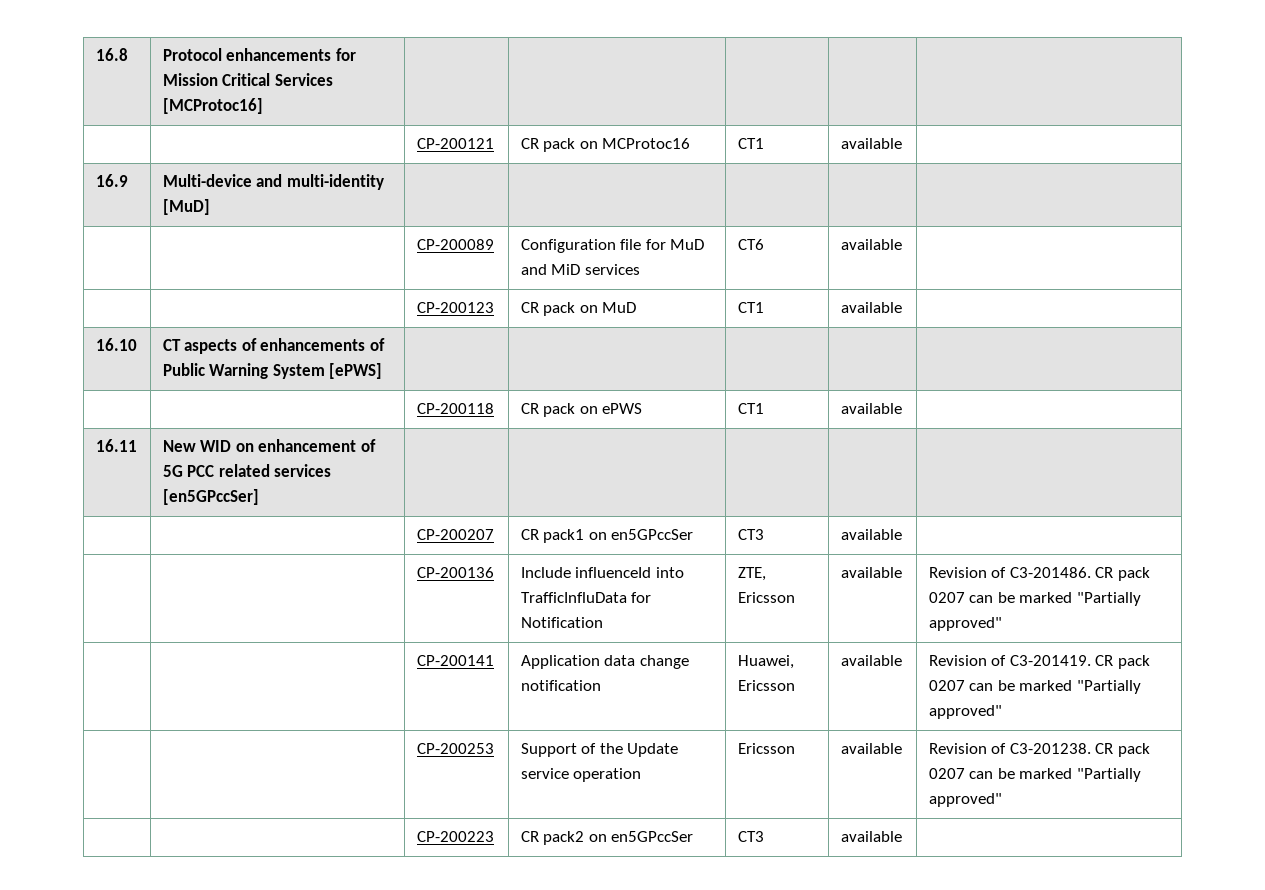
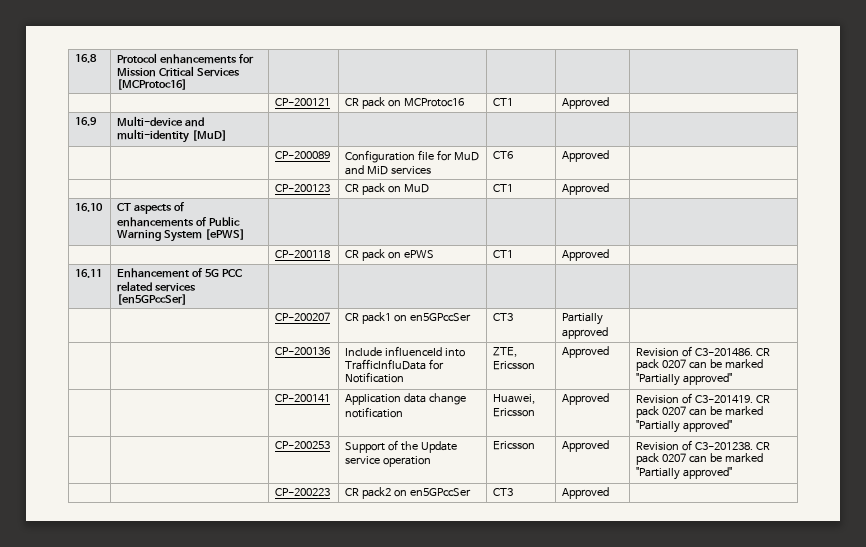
- | | CP-200121 | CR pack on MCProtoc16 | CT1 | available |
+ | | CP-200121 | CR pack on MCProtoc16 | CT1 | Approved |
- | | CP-200089 | Configuration file for MuD and MiD services | CT6 | available |
+ | | CP-200089 | Configuration file for MuD and MiD services | CT6 | Approved |
- | | CP-200123 | CR pack on MuD | CT1 | available |
+ | | CP-200123 | CR pack on MuD | CT1 | Approved |
- | | CP-200118 | CR pack on ePWS | CT1 | available |
+ | | CP-200118 | CR pack on ePWS | CT1 | Approved |
- 16.11 | New WID on enhancement of 5G PCC related services [en5GPccSer] | | | | |
+ 16.11 | Enhancement of 5G PCC related services [en5GPccSer] | | | | |
- | | CP-200207 | CR pack1 on en5GPccSer | CT3 | available |
+ | | CP-200207 | CR pack1 on en5GPccSer | CT3 | Partially approved |
- | | CP-200136 | Include influenceId into TrafficInfluData for Notification | ZTE, Ericsson | available | Revision of C3-201486. CR pack 0207 can be marked "Partially approved"
+ | | CP-200136 | Include influenceId into TrafficInfluData for Notification | ZTE, Ericsson | Approved | Revision of C3-201486. CR pack 0207 can be marked "Partially approved"
- | | CP-200141 | Application data change notification | Huawei, Ericsson | available | Revision of C3-201419. CR pack 0207 can be marked "Partially approved"
+ | | CP-200141 | Application data change notification | Huawei, Ericsson | Approved | Revision of C3-201419. CR pack 0207 can be marked "Partially approved"
- | | CP-200253 | Support of the Update service operation | Ericsson | available | Revision of C3-201238. CR pack 0207 can be marked "Partially approved"
+ | | CP-200253 | Support of the Update service operation | Ericsson | Approved | Revision of C3-201238. CR pack 0207 can be marked "Partially approved"
- | | CP-200223 | CR pack2 on en5GPccSer | CT3 | available |
+ | | CP-200223 | CR pack2 on en5GPccSer | CT3 | Approved |

